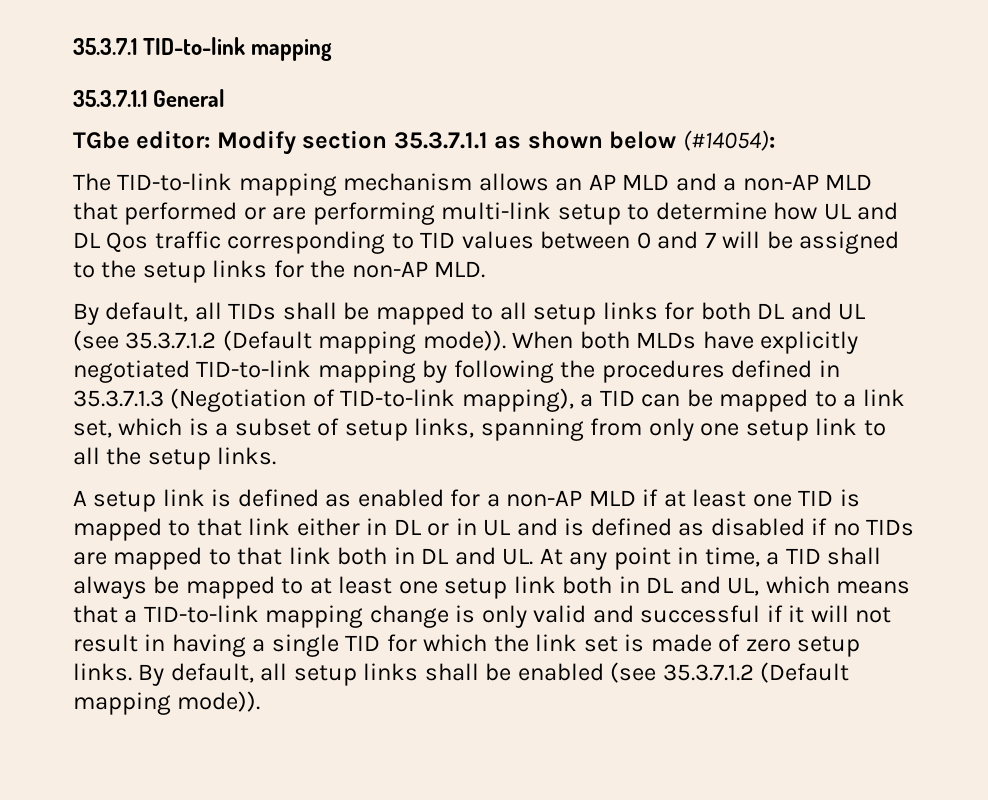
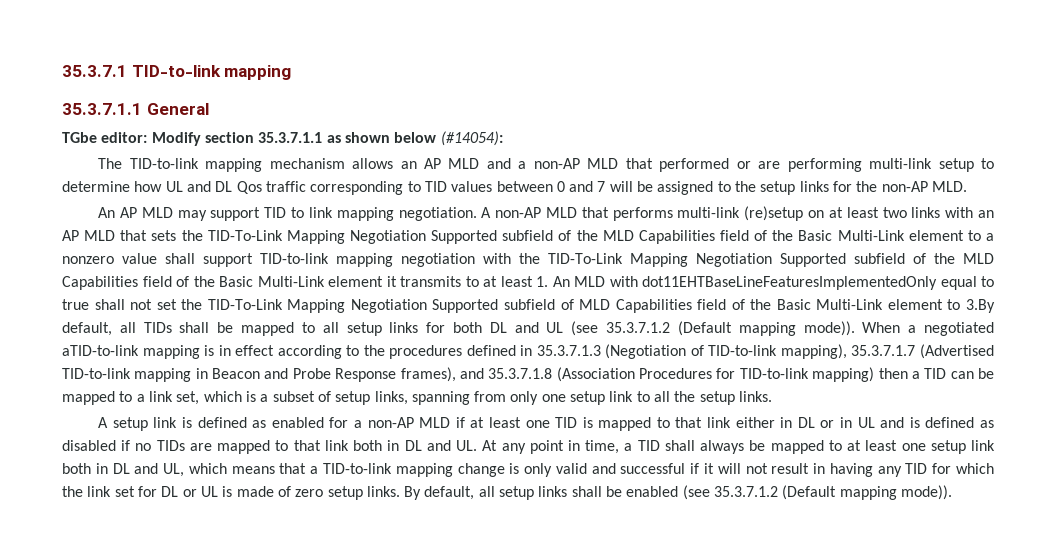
- By default, all TIDs shall be mapped to all setup links for both DL and UL (see 35.3.7.1.2 (Default mapping mode)).
+ An AP MLD may support TID to link mapping negotiation. A non-AP MLD that performs multi-link (re)setup on at least two links with an AP MLD that sets the TID-To-Link Mapping Negotiation Supported subfield of the MLD Capabilities field of the Basic Multi-Link element to a nonzero value shall support TID-to-link mapping negotiation with the TID-To-Link Mapping Negotiation Supported subfield of the MLD Capabilities field of the Basic Multi-Link element it transmits to at least 1. An MLD with dot11EHTBaseLineFeaturesImplementedOnly equal to true shall not set the TID-To-Link Mapping Negotiation Supported subfield of MLD Capabilities field of the Basic Multi-Link element to 3.By default, all TIDs shall be mapped to all setup links for both DL and UL (see 35.3.7.1.2 (Default mapping mode)).
- When both MLDs have explicitly negotiated TID-to-link mapping by following the procedures defined in 35.3.7.1.3 (Negotiation of TID-to-link mapping), a TID can be mapped to a link set, which is a subset of setup links, spanning from only one setup link to all the setup links.
+ When a negotiated aTID-to-link mapping is in effect according to the procedures defined in 35.3.7.1.3 (Negotiation of TID-to-link mapping), 35.3.7.1.7 (Advertised TID-to-link mapping in Beacon and Probe Response frames), and 35.3.7.1.8 (Association Procedures for TID-to-link mapping) then a TID can be mapped to a link set, which is a subset of setup links, spanning from only one setup link to all the setup links.
- A setup link is defined as enabled for a non-AP MLD if at least one TID is mapped to that link either in DL or in UL and is defined as disabled if no TIDs are mapped to that link both in DL and UL. At any point in time, a TID shall always be mapped to at least one setup link both in DL and UL, which means that a TID-to-link mapping change is only valid and successful if it will not result in having a single TID for which the link set is made of zero setup links.
+ A setup link is defined as enabled for a non-AP MLD if at least one TID is mapped to that link either in DL or in UL and is defined as disabled if no TIDs are mapped to that link both in DL and UL. At any point in time, a TID shall always be mapped to at least one setup link both in DL and UL, which means that a TID-to-link mapping change is only valid and successful if it will not result in having any TID for which the link set for DL or UL is made of zero setup links.

